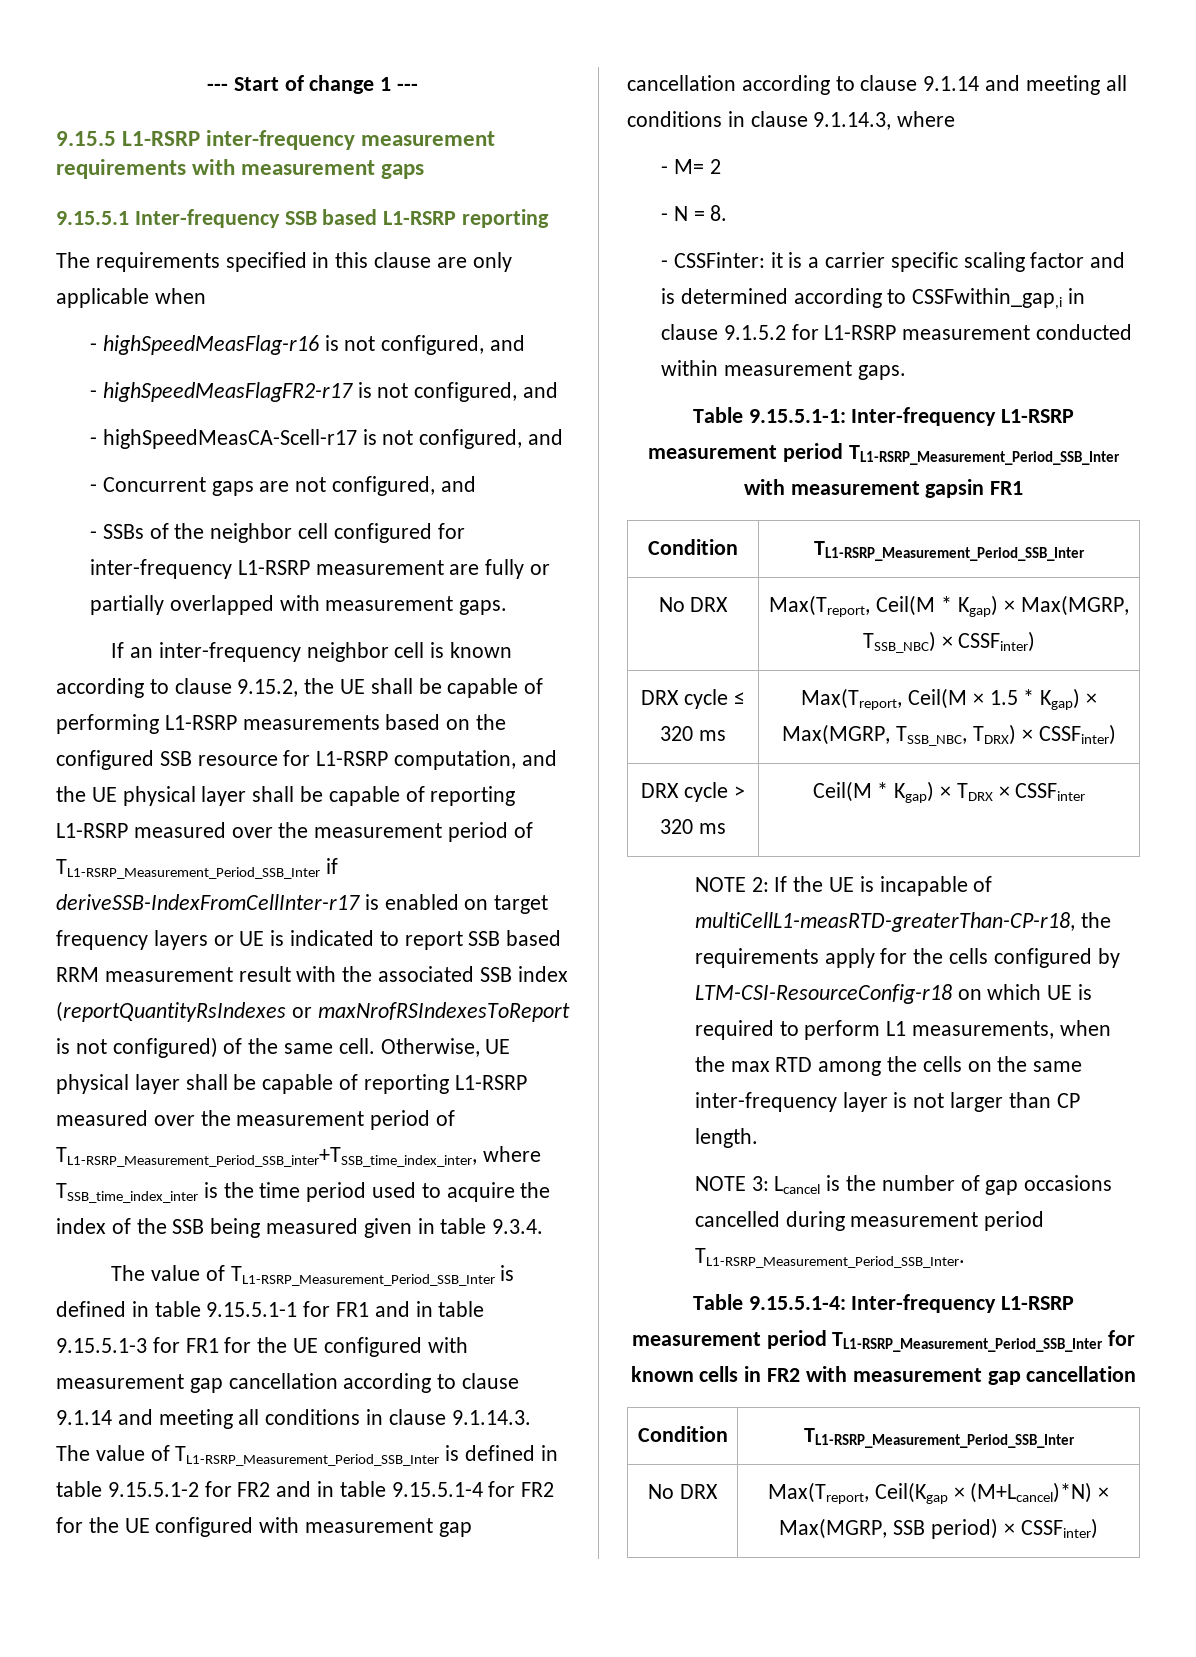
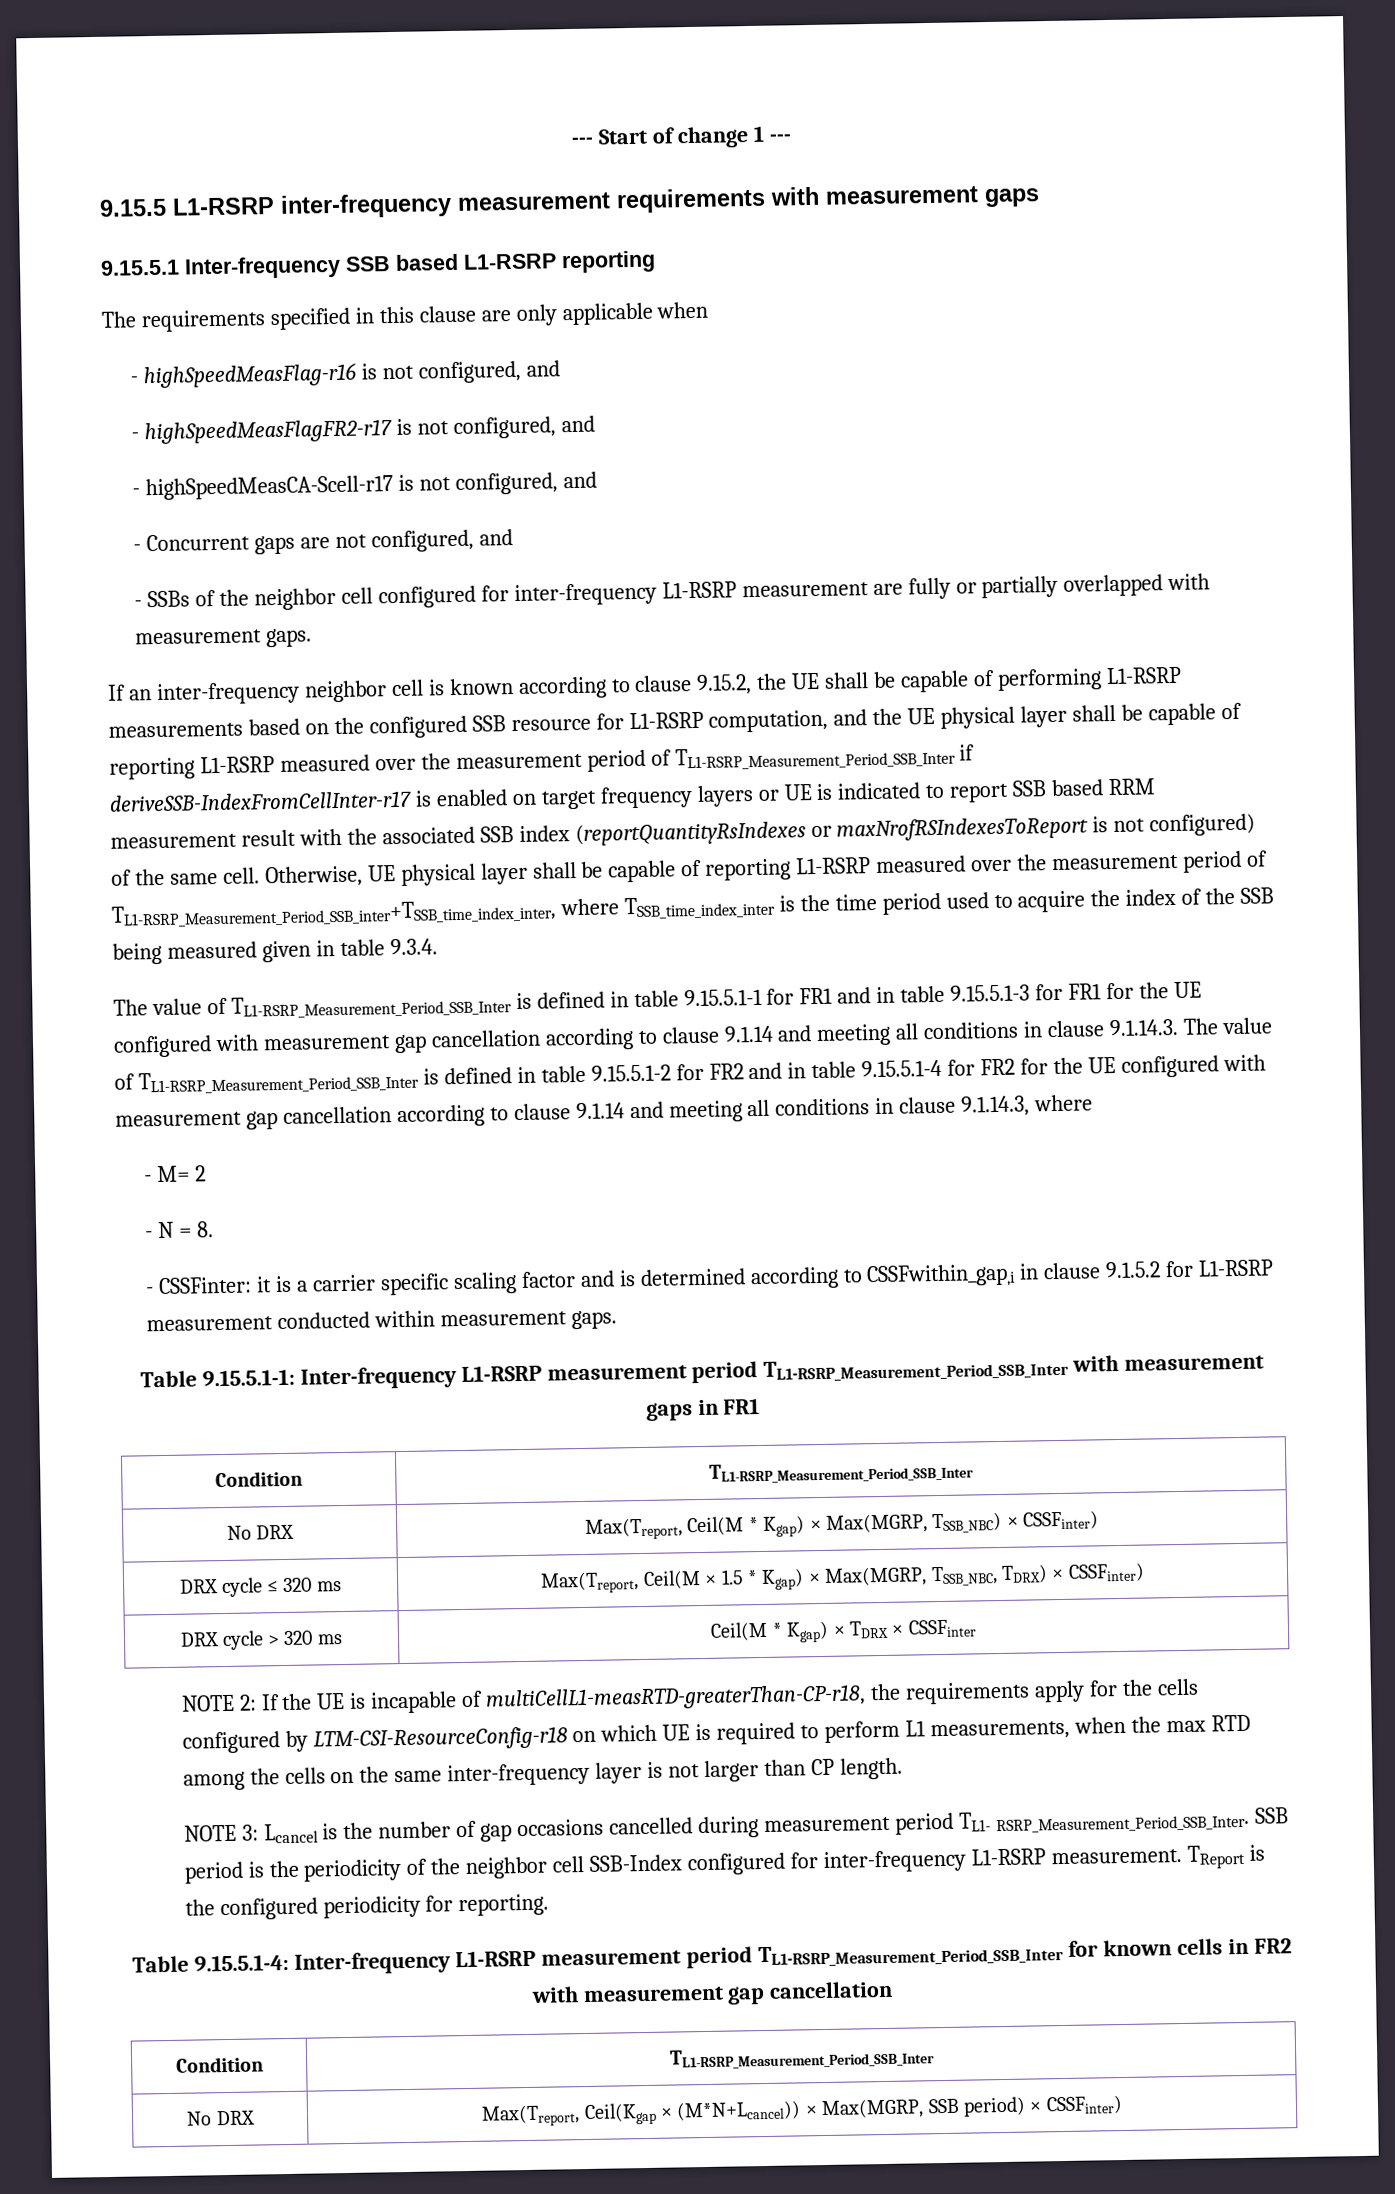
- Table 9.15.5.1-1: Inter-frequency L1-RSRP measurement period TL1-RSRP_Measurement_Period_SSB_Inter with measurement gapsin FR1
+ Table 9.15.5.1-1: Inter-frequency L1-RSRP measurement period TL1-RSRP_Measurement_Period_SSB_Inter with measurement gaps in FR1
- NOTE 3: Lcancel is the number of gap occasions cancelled during measurement period TL1-RSRP_Measurement_Period_SSB_Inter.
+ NOTE 3: Lcancel is the number of gap occasions cancelled during measurement period TL1- RSRP_Measurement_Period_SSB_Inter. SSB period is the periodicity of the neighbor cell SSB-Index configured for inter-frequency L1-RSRP measurement. TReport is the configured periodicity for reporting.
- No DRX | Max(Treport, Ceil(Kgap × (M+Lcancel)*N) × Max(MGRP, SSB period) × CSSFinter)
+ No DRX | Max(Treport, Ceil(Kgap × (M*N+Lcancel)) × Max(MGRP, SSB period) × CSSFinter)

